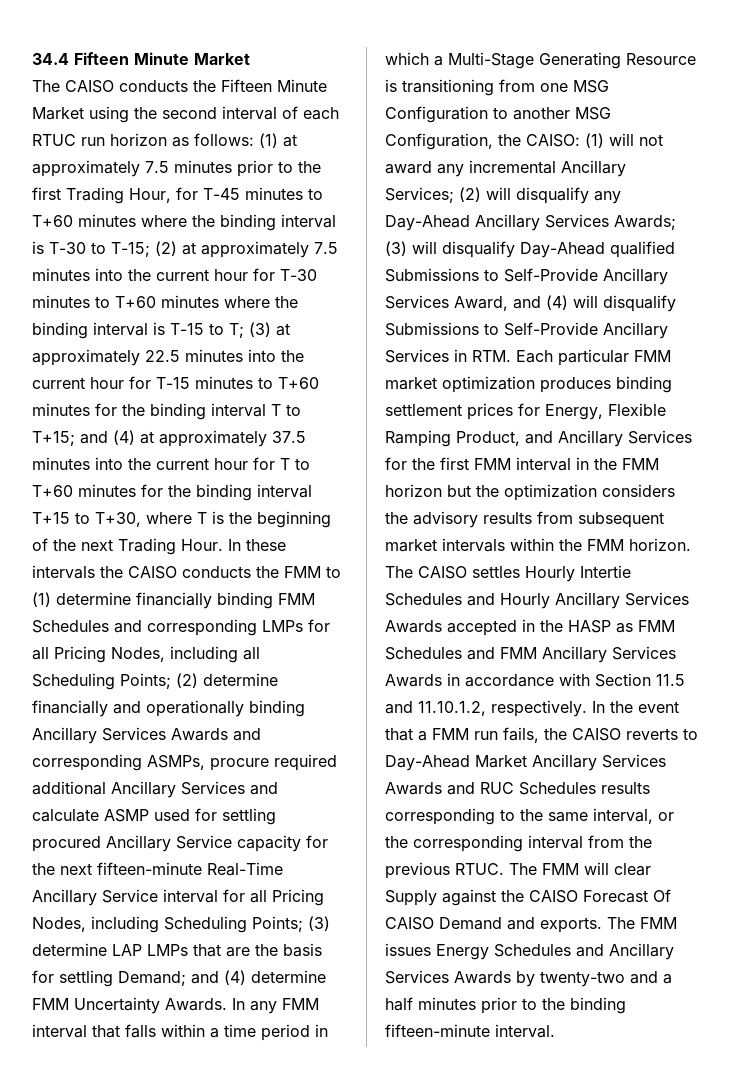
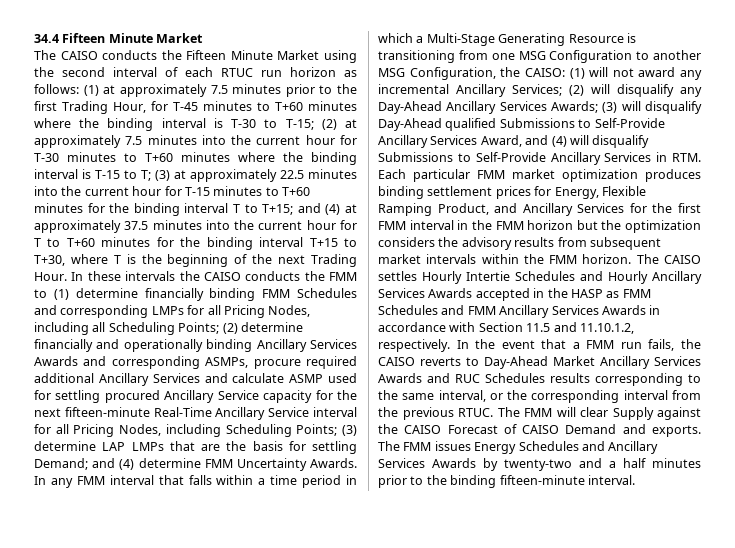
- The FMM will clear Supply against the CAISO Forecast Of CAISO Demand and exports.
+ The FMM will clear Supply against the CAISO Forecast of CAISO Demand and exports.

